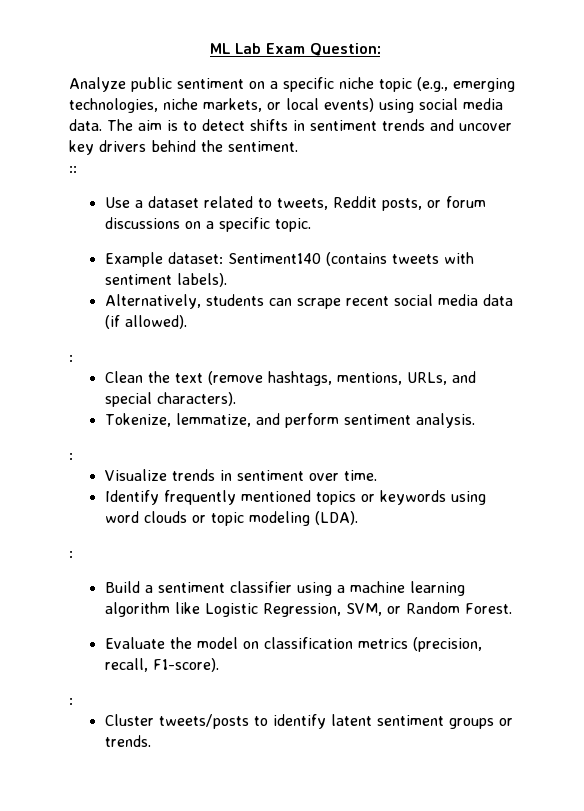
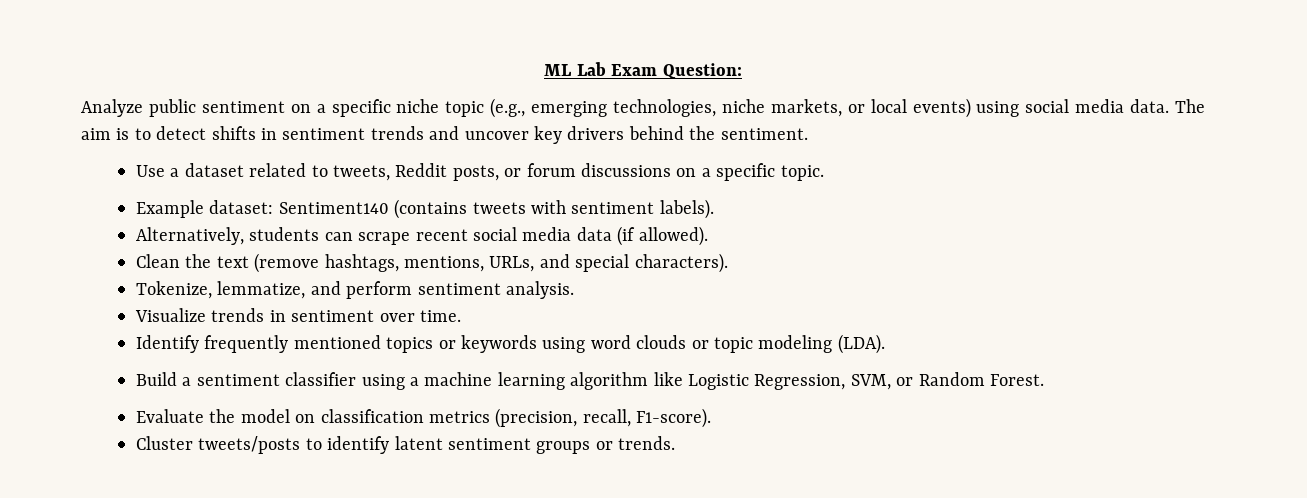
- ::
  Alternatively, students can scrape recent social media data (if allowed).
- :
  Tokenize, lemmatize, and perform sentiment analysis.
- :
  Identify frequently mentioned topics or keywords using word clouds or topic modeling (LDA).
- :
  Evaluate the model on classification metrics (precision, recall, F1-score).
- :

